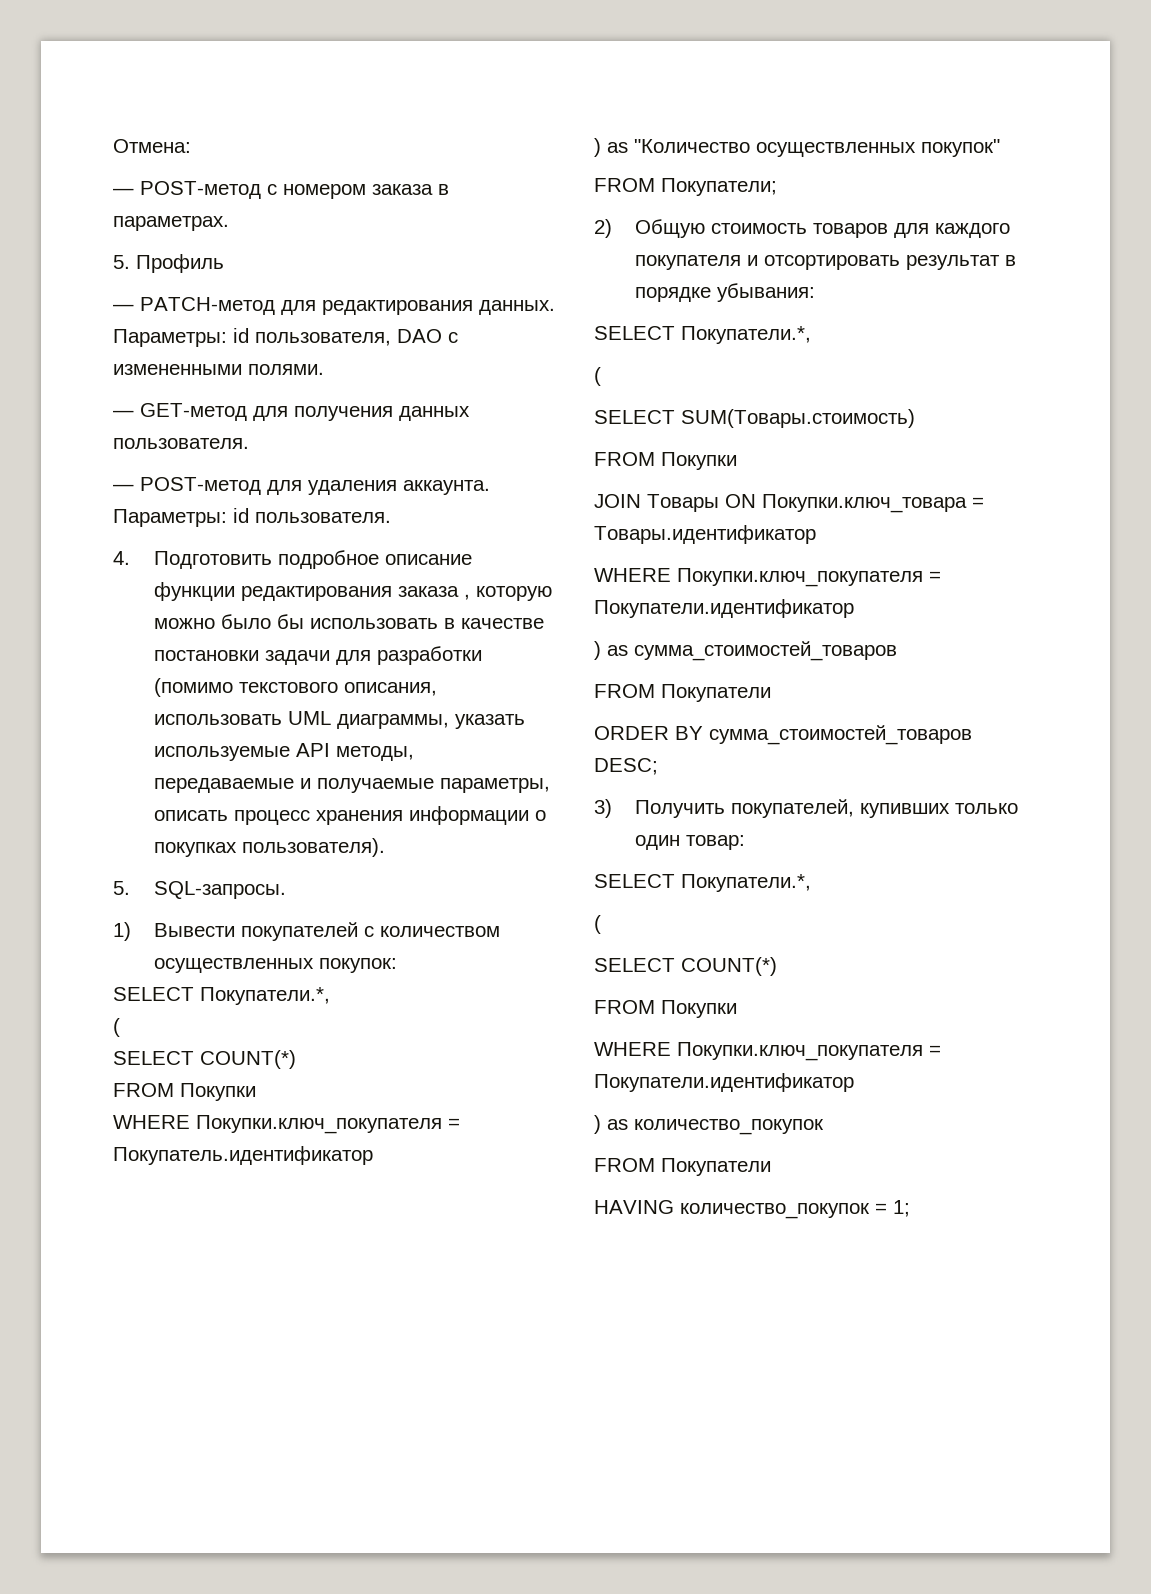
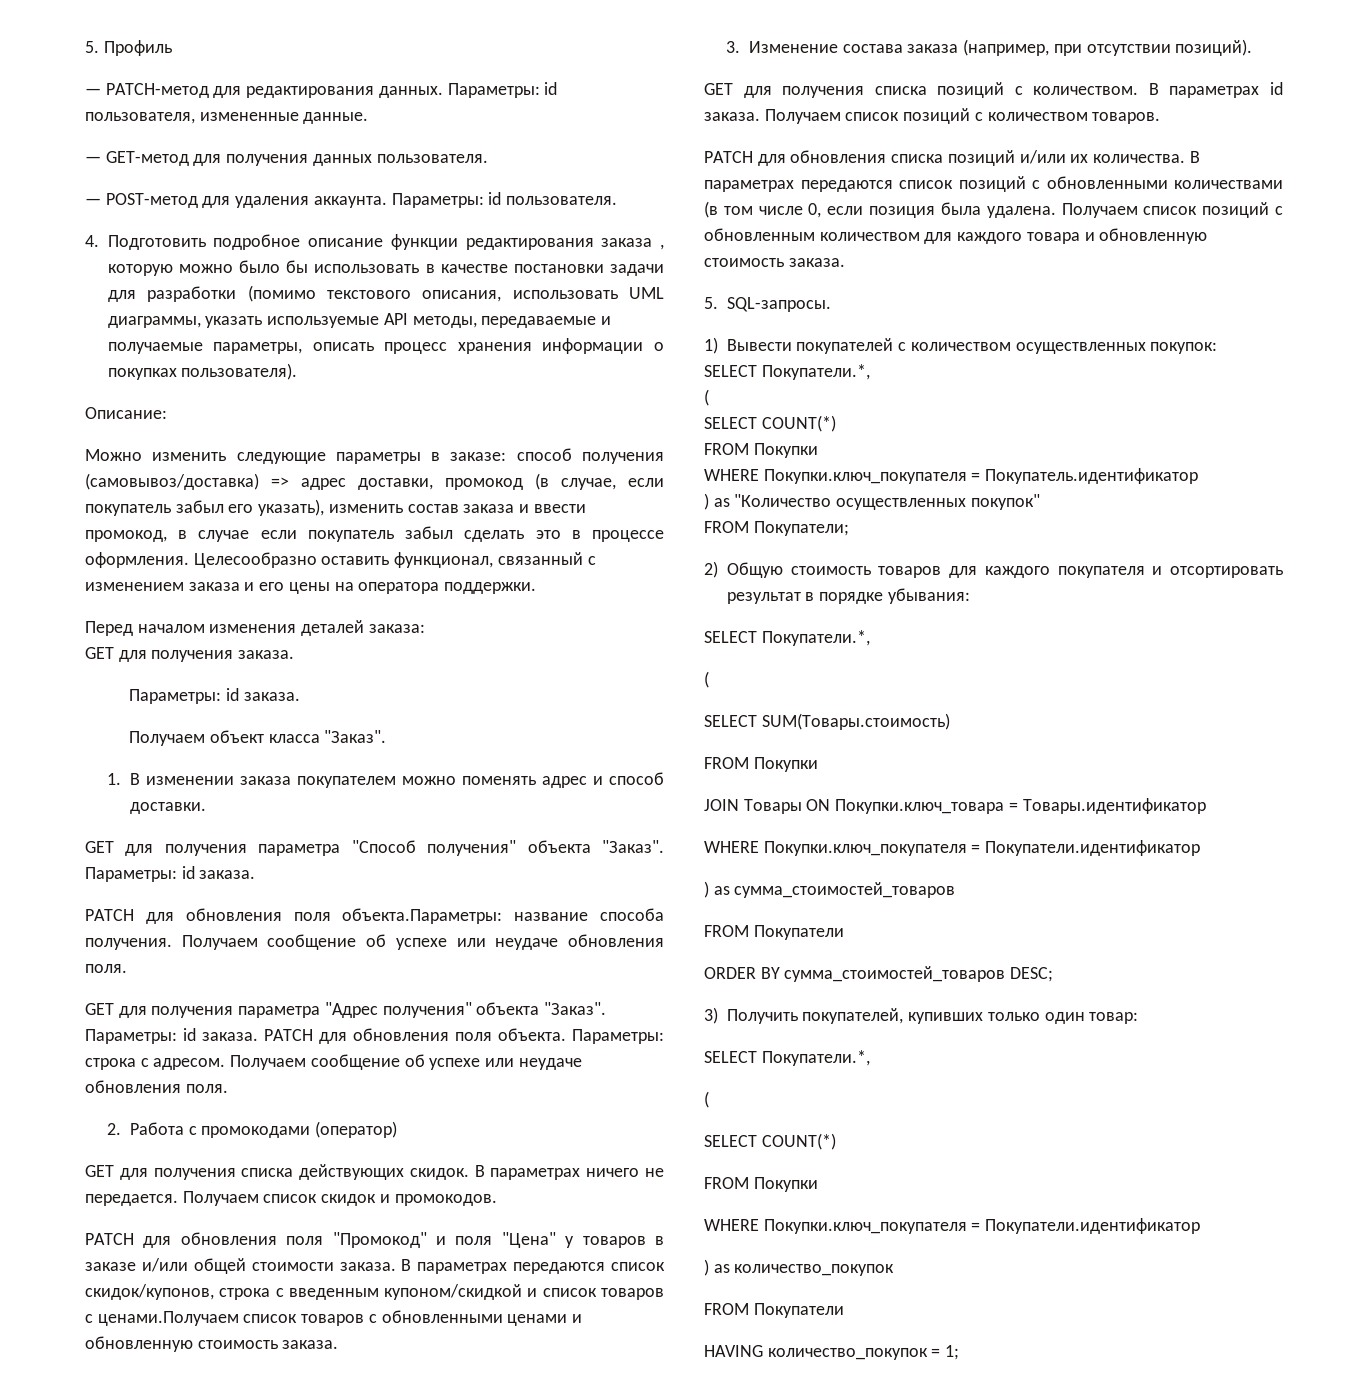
- Отмена:
- — POST-метод с номером заказа в параметрах.
- Параметры: id пользователя, DAO с измененными полями.
+ Параметры: id пользователя, измененные данные.
+ Описание:
+ Можно изменить следующие параметры в заказе: способ получения (самовывоз/доставка) => адрес доставки, промокод (в случае, если покупатель забыл его указать), изменить состав заказа и ввести промокод, в случае если покупатель забыл сделать это в процессе оформления. Целесообразно оставить функционал, связанный с изменением заказа и его цены на оператора поддержки.
+ Перед началом изменения деталей заказа:
+ GET для получения заказа.
+ Параметры: id заказа.
+ Получаем объект класса "Заказ".
+ 1. В изменении заказа покупателем можно поменять адрес и способ доставки.
+ GET для получения параметра "Способ получения" объекта "Заказ". Параметры: id заказа.
+ PATCH для обновления поля объекта.Параметры: название способа получения. Получаем сообщение об успехе или неудаче обновления поля.
+ GET для получения параметра "Адрес получения" объекта "Заказ". Параметры: id заказа. PATCH для обновления поля объекта. Параметры: строка с адресом. Получаем сообщение об успехе или неудаче обновления поля.
+ 2. Работа с промокодами (оператор)
+ GET для получения списка действующих скидок. В параметрах ничего не передается. Получаем список скидок и промокодов.
+ PATCH для обновления поля "Промокод" и поля "Цена" у товаров в заказе и/или общей стоимости заказа. В параметрах передаются список скидок/купонов, строка с введенным купоном/скидкой и список товаров с ценами.Получаем список товаров с обновленными ценами и обновленную стоимость заказа.
+ 3. Изменение состава заказа (например, при отсутствии позиций).
+ GET для получения списка позиций с количеством. В параметрах id заказа. Получаем список позиций с количеством товаров.
+ PATCH для обновления списка позиций и/или их количества. В параметрах передаются список позиций с обновленными количествами (в том числе 0, если позиция была удалена. Получаем список позиций с обновленным количеством для каждого товара и обновленную стоимость заказа.

